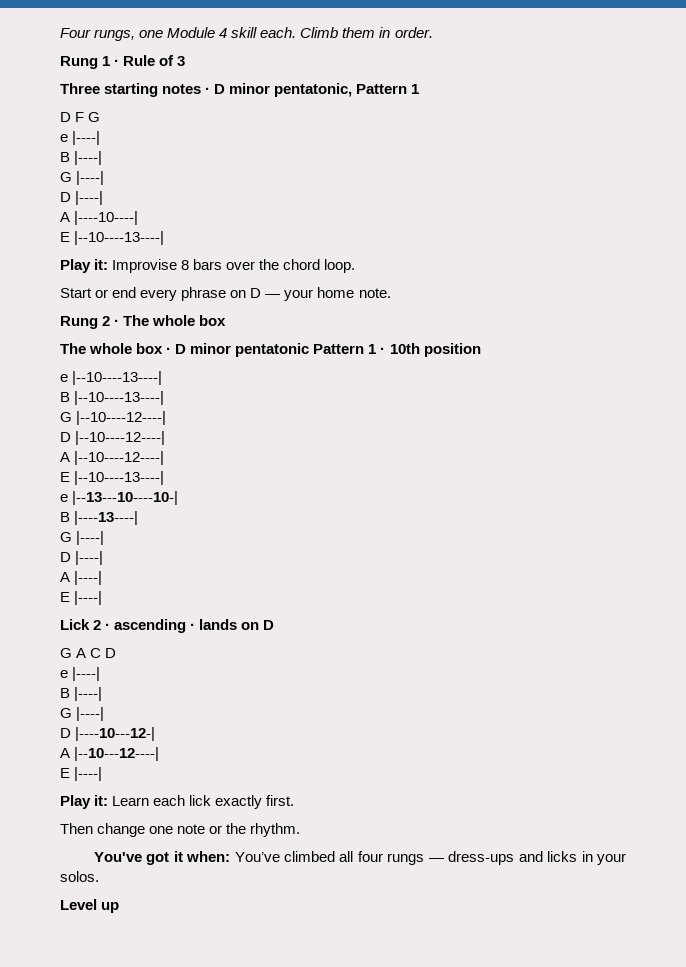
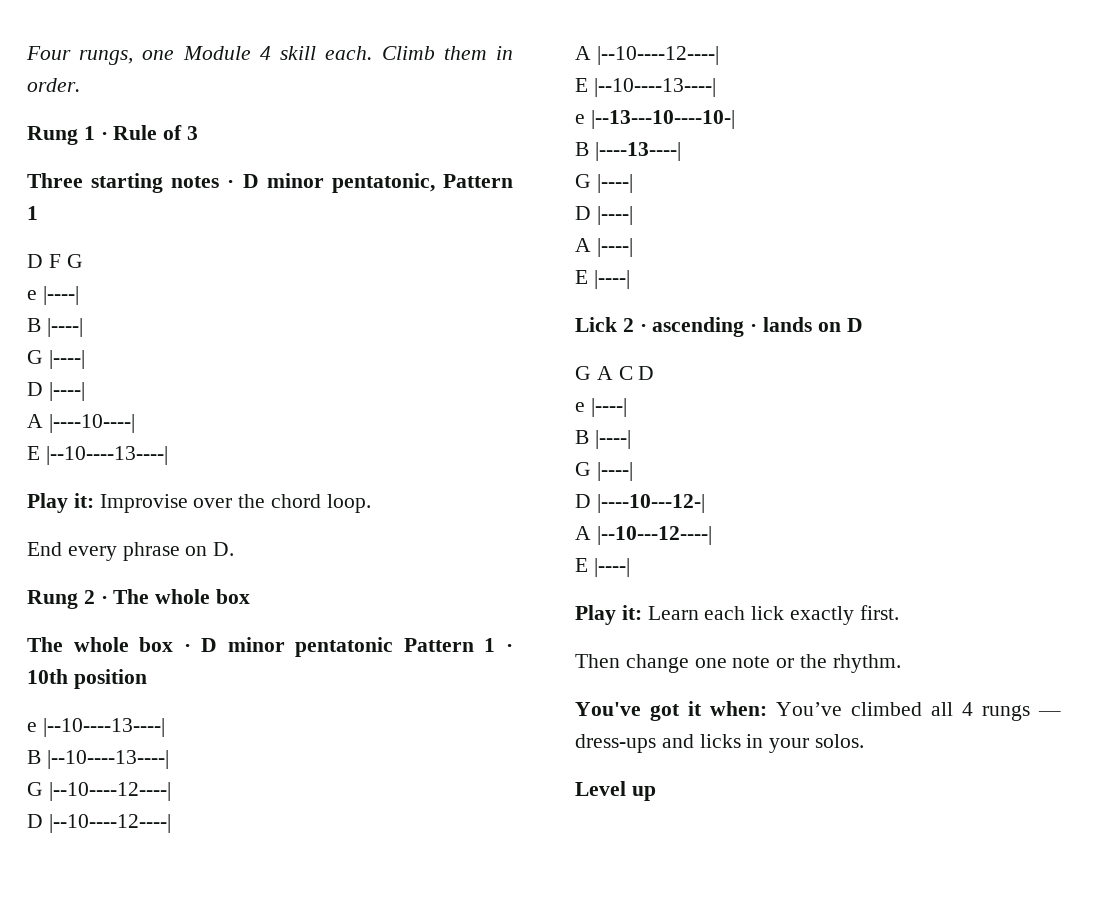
- Play it: Improvise 8 bars over the chord loop.
+ Play it: Improvise over the chord loop.
- Start or end every phrase on D — your home note.
+ End every phrase on D.
- You've got it when: You’ve climbed all four rungs — dress-ups and licks in your solos.
+ You've got it when: You’ve climbed all 4 rungs — dress-ups and licks in your solos.

